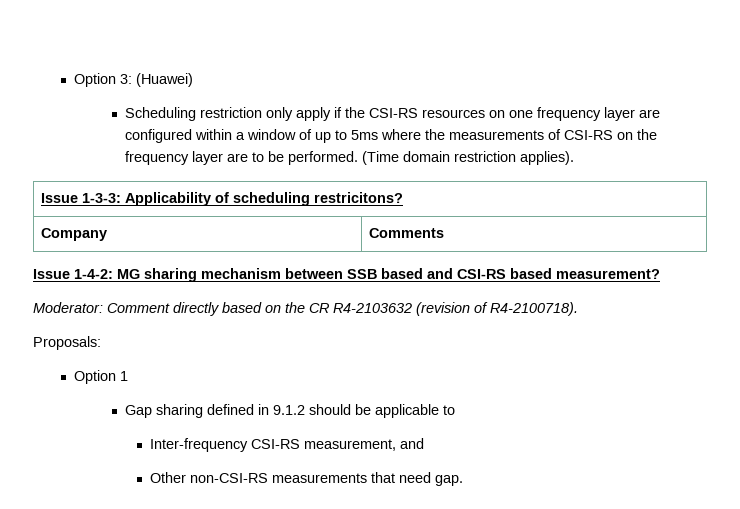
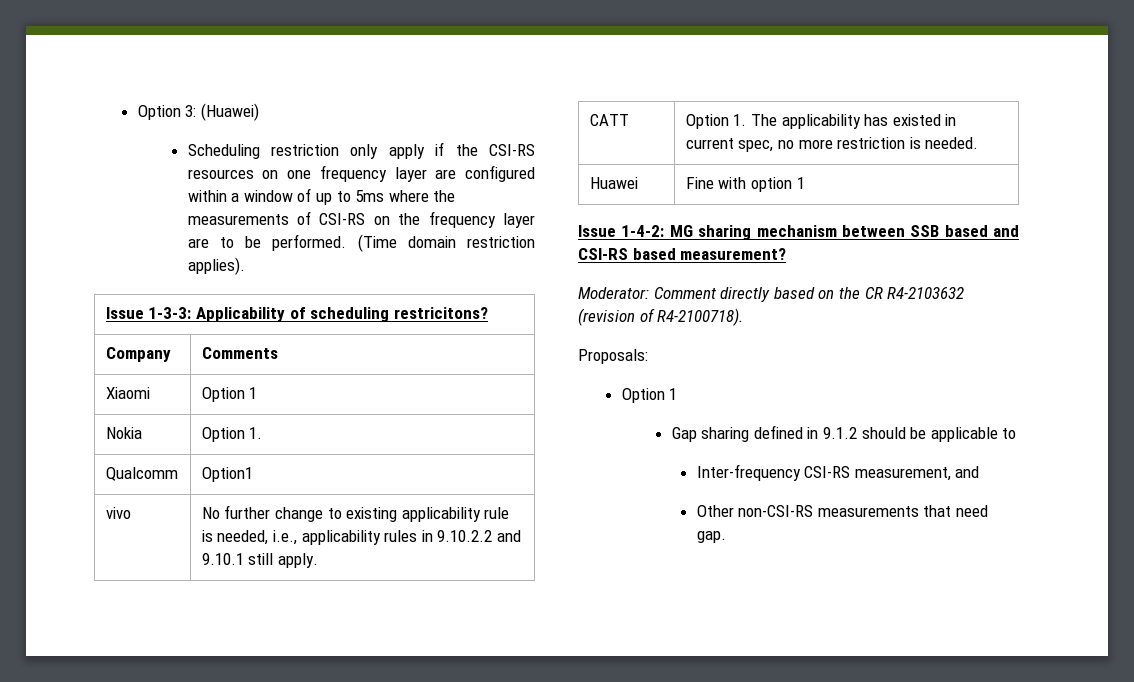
+ Xiaomi | Option 1
+ Nokia | Option 1.
+ Qualcomm | Option1
+ vivo | No further change to existing applicability rule is needed, i.e., applicability rules in 9.10.2.2 and 9.10.1 still apply.
+ CATT | Option 1. The applicability has existed in current spec, no more restriction is needed.
+ Huawei | Fine with option 1

